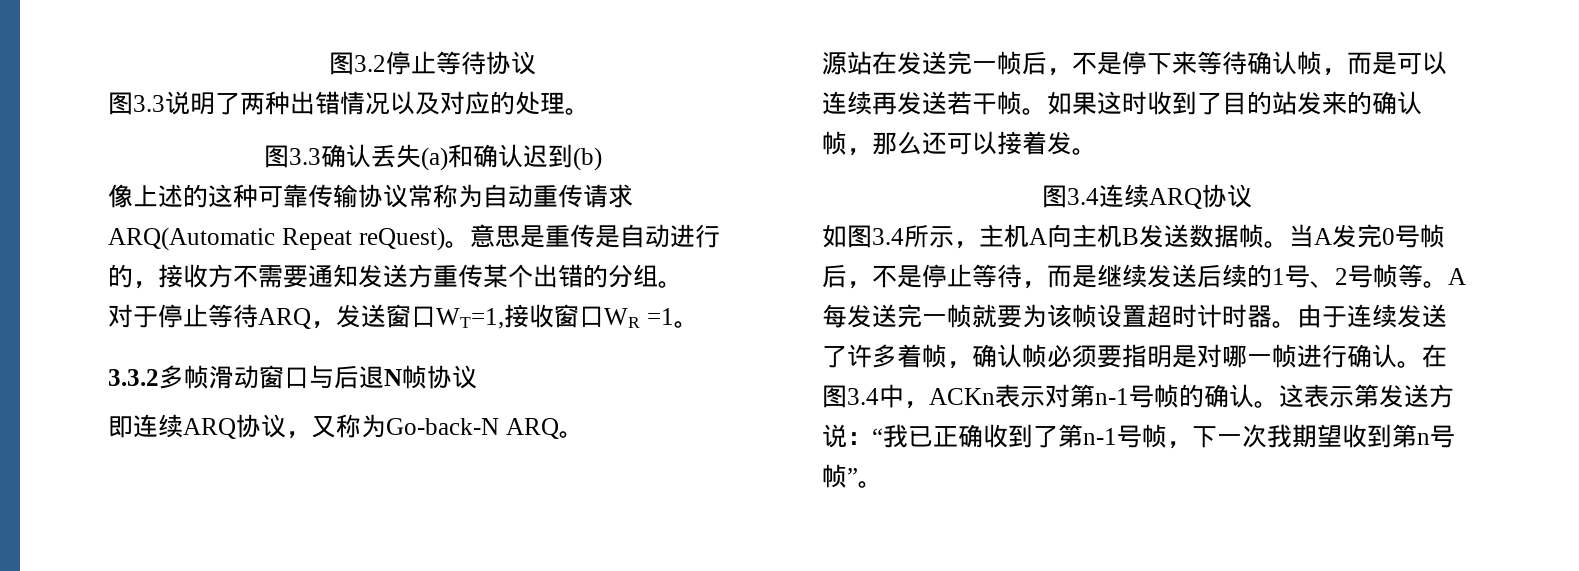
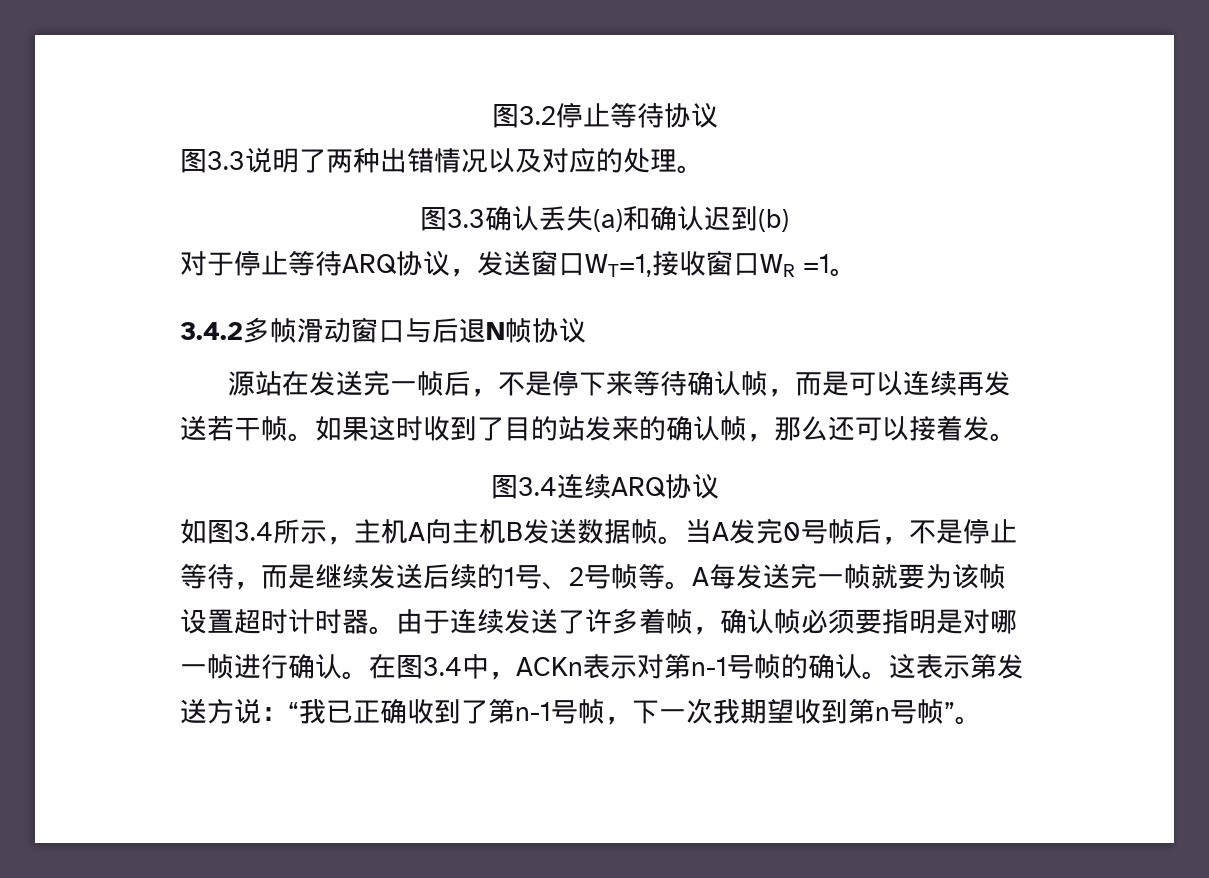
- 像上述的这种可靠传输协议常称为自动重传请求ARQ(Automatic Repeat reQuest)。意思是重传是自动进行的，接收方不需要通知发送方重传某个出错的分组。
- 对于停止等待ARQ，发送窗口WT=1,接收窗口WR =1。
+ 对于停止等待ARQ协议，发送窗口WT=1,接收窗口WR =1。
- 3.3.2多帧滑动窗口与后退N帧协议
+ 3.4.2多帧滑动窗口与后退N帧协议
- 即连续ARQ协议，又称为Go-back-N ARQ。

